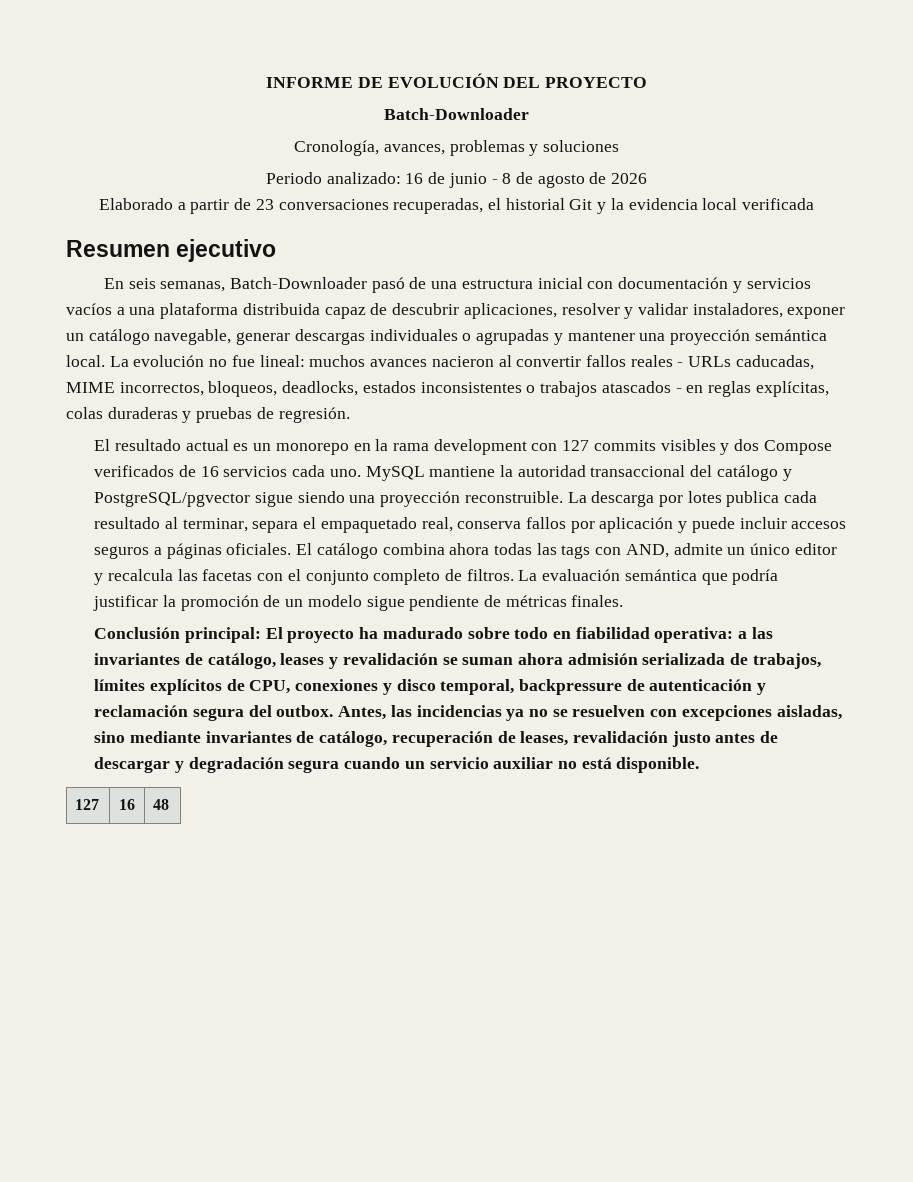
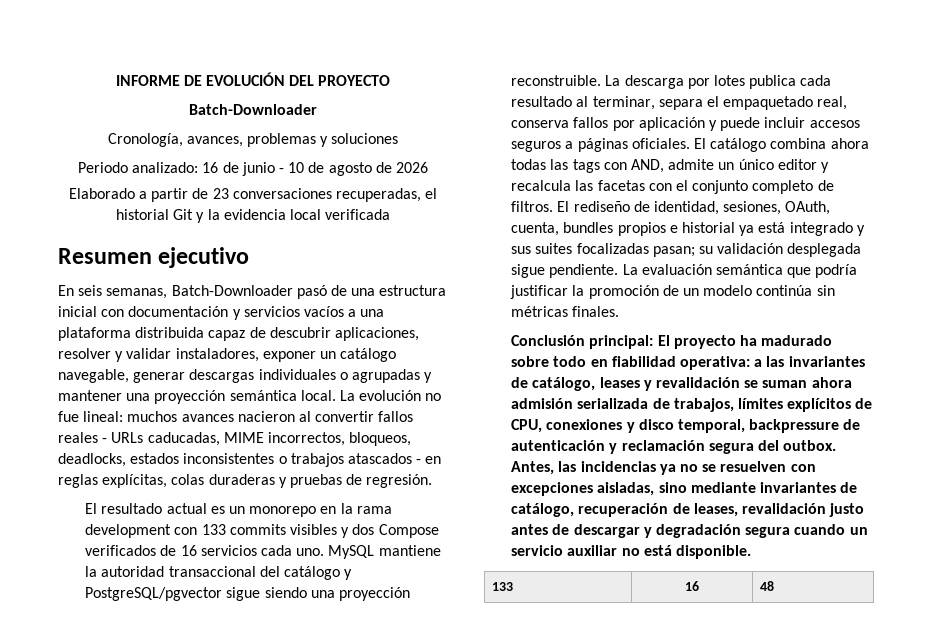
- Periodo analizado: 16 de junio - 8 de agosto de 2026
+ Periodo analizado: 16 de junio - 10 de agosto de 2026
- El resultado actual es un monorepo en la rama development con 127 commits visibles y dos Compose verificados de 16 servicios cada uno.
+ El resultado actual es un monorepo en la rama development con 133 commits visibles y dos Compose verificados de 16 servicios cada uno.
+ El rediseño de identidad, sesiones, OAuth, cuenta, bundles propios e historial ya está integrado y sus suites focalizadas pasan; su validación desplegada sigue pendiente.
- La evaluación semántica que podría justificar la promoción de un modelo sigue pendiente de métricas finales.
+ La evaluación semántica que podría justificar la promoción de un modelo continúa sin métricas finales.
- 127 | 16 | 48
+ 133 | 16 | 48

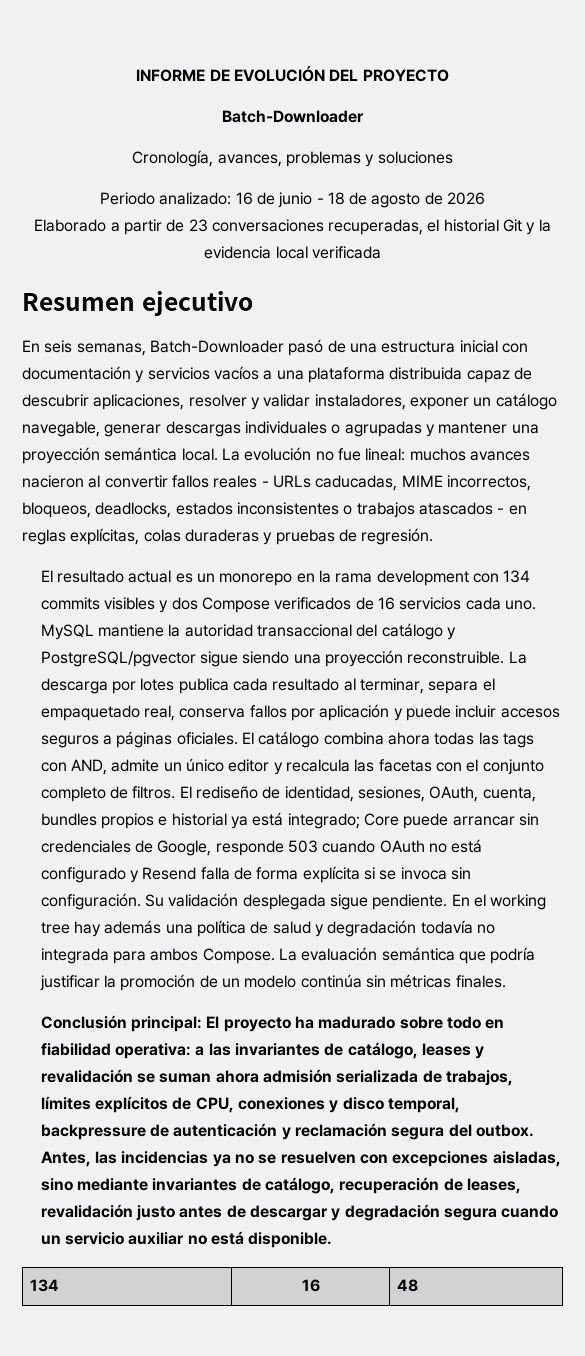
- Periodo analizado: 16 de junio - 10 de agosto de 2026
+ Periodo analizado: 16 de junio - 18 de agosto de 2026
- El resultado actual es un monorepo en la rama development con 133 commits visibles y dos Compose verificados de 16 servicios cada uno.
+ El resultado actual es un monorepo en la rama development con 134 commits visibles y dos Compose verificados de 16 servicios cada uno.
- El rediseño de identidad, sesiones, OAuth, cuenta, bundles propios e historial ya está integrado y sus suites focalizadas pasan; su validación desplegada sigue pendiente.
+ El rediseño de identidad, sesiones, OAuth, cuenta, bundles propios e historial ya está integrado; Core puede arrancar sin credenciales de Google, responde 503 cuando OAuth no está configurado y Resend falla de forma explícita si se invoca sin configuración. Su validación desplegada sigue pendiente. En el working tree hay además una política de salud y degradación todavía no integrada para ambos Compose.
- 133 | 16 | 48
+ 134 | 16 | 48

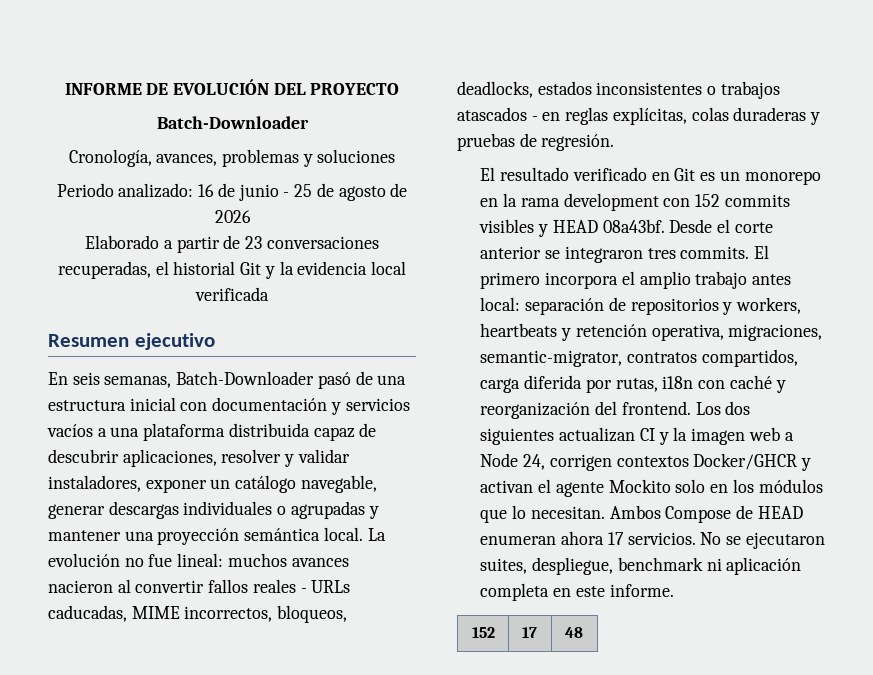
- Periodo analizado: 16 de junio - 18 de agosto de 2026
+ Periodo analizado: 16 de junio - 25 de agosto de 2026
- El resultado actual es un monorepo en la rama development con 134 commits visibles y dos Compose verificados de 16 servicios cada uno. MySQL mantiene la autoridad transaccional del catálogo y PostgreSQL/pgvector sigue siendo una proyección reconstruible. La descarga por lotes publica cada resultado al terminar, separa el empaquetado real, conserva fallos por aplicación y puede incluir accesos seguros a páginas oficiales. El catálogo combina ahora todas las tags con AND, admite un único editor y recalcula las facetas con el conjunto completo de filtros. El rediseño de identidad, sesiones, OAuth, cuenta, bundles propios e historial ya está integrado; Core puede arrancar sin credenciales de Google, responde 503 cuando OAuth no está configurado y Resend falla de forma explícita si se invoca sin configuración. Su validación desplegada sigue pendiente. En el working tree hay además una política de salud y degradación todavía no integrada para ambos Compose. La evaluación semántica que podría justificar la promoción de un modelo continúa sin métricas finales.
- Conclusión principal: El proyecto ha madurado sobre todo en fiabilidad operativa: a las invariantes de catálogo, leases y revalidación se suman ahora admisión serializada de trabajos, límites explícitos de CPU, conexiones y disco temporal, backpressure de autenticación y reclamación segura del outbox. Antes, las incidencias ya no se resuelven con excepciones aisladas, sino mediante invariantes de catálogo, recuperación de leases, revalidación justo antes de descargar y degradación segura cuando un servicio auxiliar no está disponible.
- 134 | 16 | 48
+ El resultado verificado en Git es un monorepo en la rama development con 152 commits visibles y HEAD 08a43bf. Desde el corte anterior se integraron tres commits. El primero incorpora el amplio trabajo antes local: separación de repositorios y workers, heartbeats y retención operativa, migraciones, semantic-migrator, contratos compartidos, carga diferida por rutas, i18n con caché y reorganización del frontend. Los dos siguientes actualizan CI y la imagen web a Node 24, corrigen contextos Docker/GHCR y activan el agente Mockito solo en los módulos que lo necesitan. Ambos Compose de HEAD enumeran ahora 17 servicios. No se ejecutaron suites, despliegue, benchmark ni aplicación completa en este informe.
+ 152 | 17 | 48

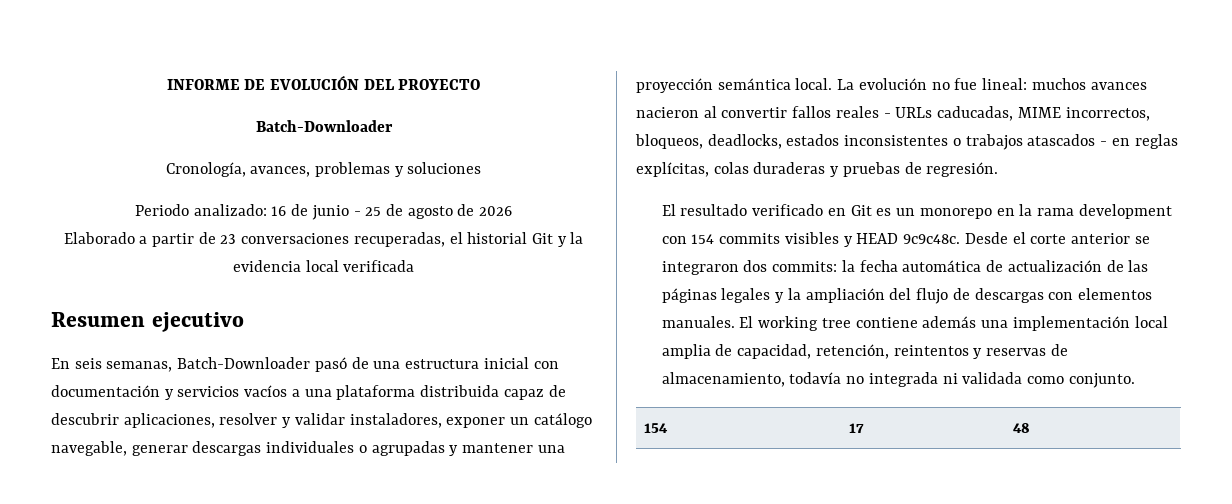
- El resultado verificado en Git es un monorepo en la rama development con 152 commits visibles y HEAD 08a43bf.
+ El resultado verificado en Git es un monorepo en la rama development con 154 commits visibles y HEAD 9c9c48c.
- Desde el corte anterior se integraron tres commits. El primero incorpora el amplio trabajo antes local: separación de repositorios y workers, heartbeats y retención operativa, migraciones, semantic-migrator, contratos compartidos, carga diferida por rutas, i18n con caché y reorganización del frontend. Los dos siguientes actualizan CI y la imagen web a Node 24, corrigen contextos Docker/GHCR y activan el agente Mockito solo en los módulos que lo necesitan. Ambos Compose de HEAD enumeran ahora 17 servicios. No se ejecutaron suites, despliegue, benchmark ni aplicación completa en este informe.
- 152 | 17 | 48
+ Desde el corte anterior se integraron dos commits: la fecha automática de actualización de las páginas legales y la ampliación del flujo de descargas con elementos manuales. El working tree contiene además una implementación local amplia de capacidad, retención, reintentos y reservas de almacenamiento, todavía no integrada ni validada como conjunto.
+ 154 | 17 | 48

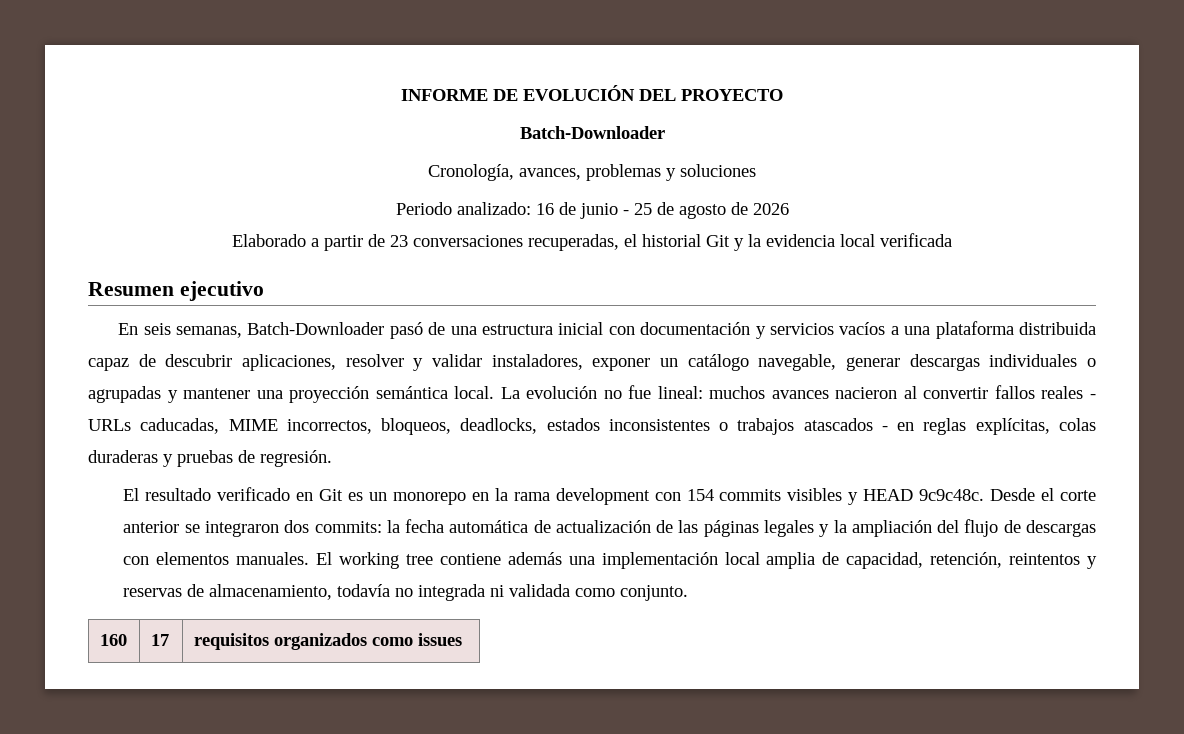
- 154 | 17 | 48
+ 160 | 17 | requisitos organizados como issues

